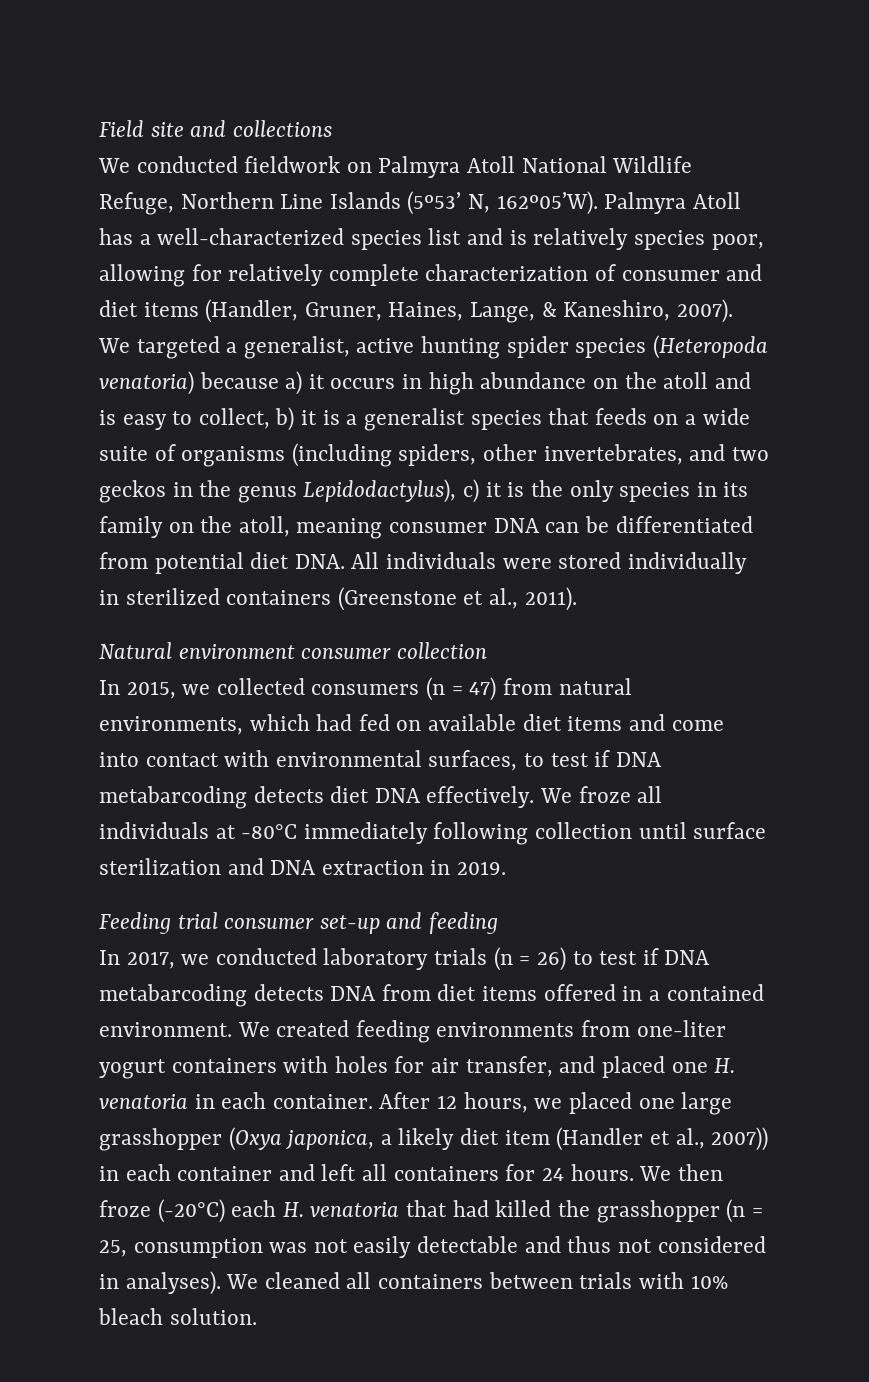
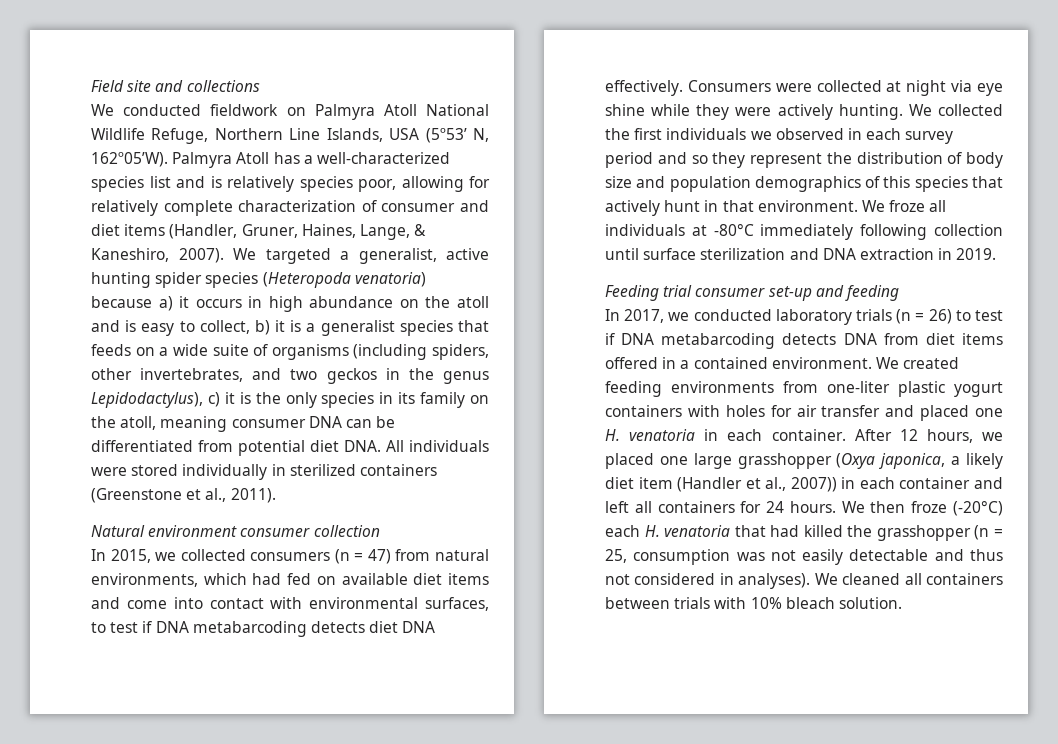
- We conducted fieldwork on Palmyra Atoll National Wildlife Refuge, Northern Line Islands (5º53’ N, 162º05’W).
+ We conducted fieldwork on Palmyra Atoll National Wildlife Refuge, Northern Line Islands, USA (5º53’ N, 162º05’W).
+ Consumers were collected at night via eye shine while they were actively hunting. We collected the first individuals we observed in each survey period and so they represent the distribution of body size and population demographics of this species that actively hunt in that environment.
- We created feeding environments from one-liter yogurt containers with holes for air transfer, and placed one H. venatoria in each container.
+ We created feeding environments from one-liter plastic yogurt containers with holes for air transfer and placed one H. venatoria in each container.

